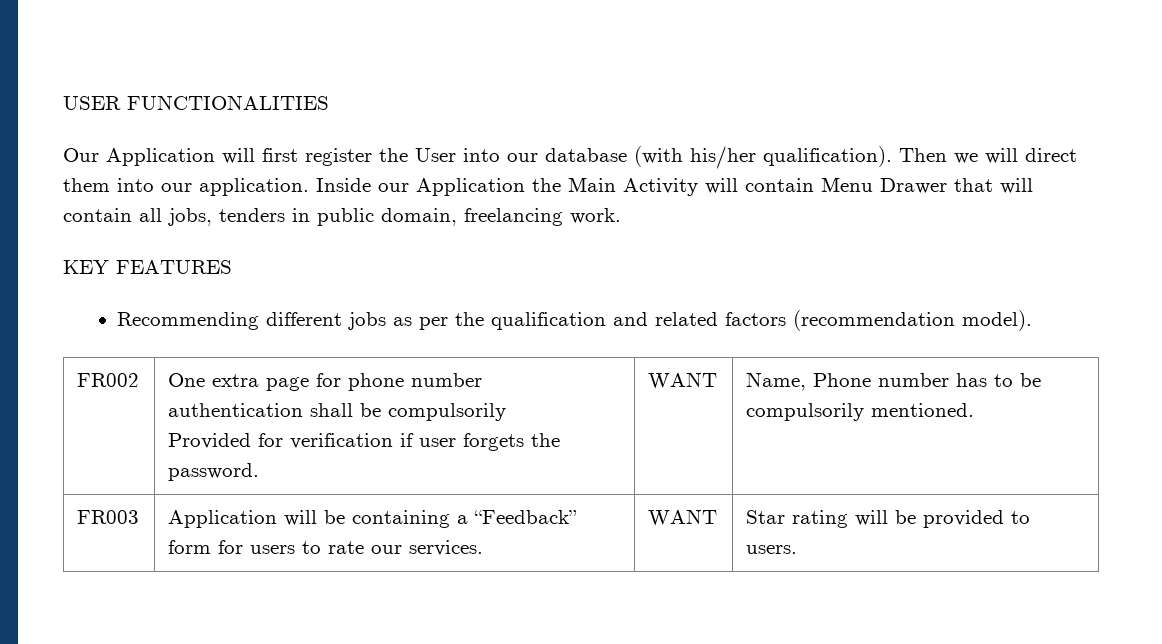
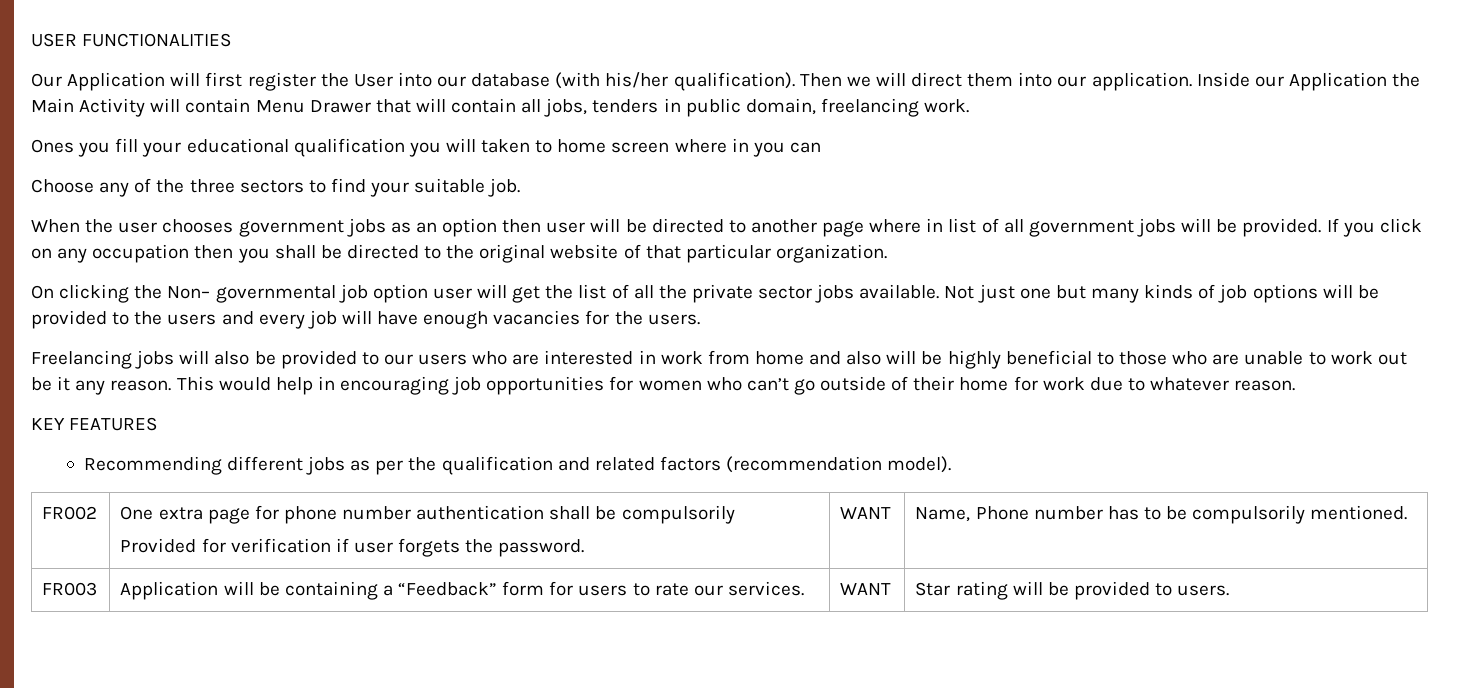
+ Ones you fill your educational qualification you will taken to home screen where in you can
+ Choose any of the three sectors to find your suitable job.
+ When the user chooses government jobs as an option then user will be directed to another page where in list of all government jobs will be provided. If you click on any occupation then you shall be directed to the original website of that particular organization.
+ On clicking the Non– governmental job option user will get the list of all the private sector jobs available. Not just one but many kinds of job options will be provided to the users and every job will have enough vacancies for the users.
+ Freelancing jobs will also be provided to our users who are interested in work from home and also will be highly beneficial to those who are unable to work out be it any reason. This would help in encouraging job opportunities for women who can’t go outside of their home for work due to whatever reason.

